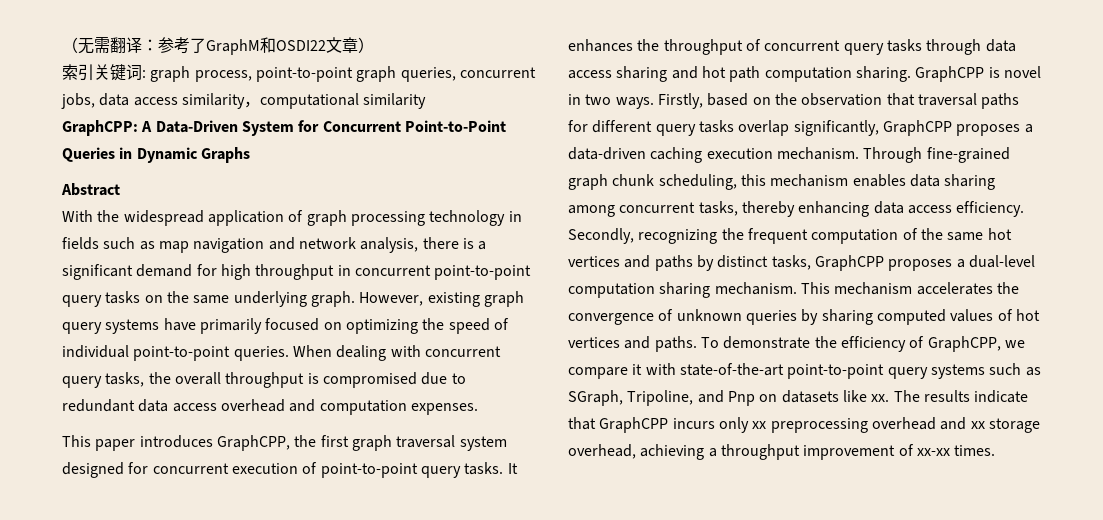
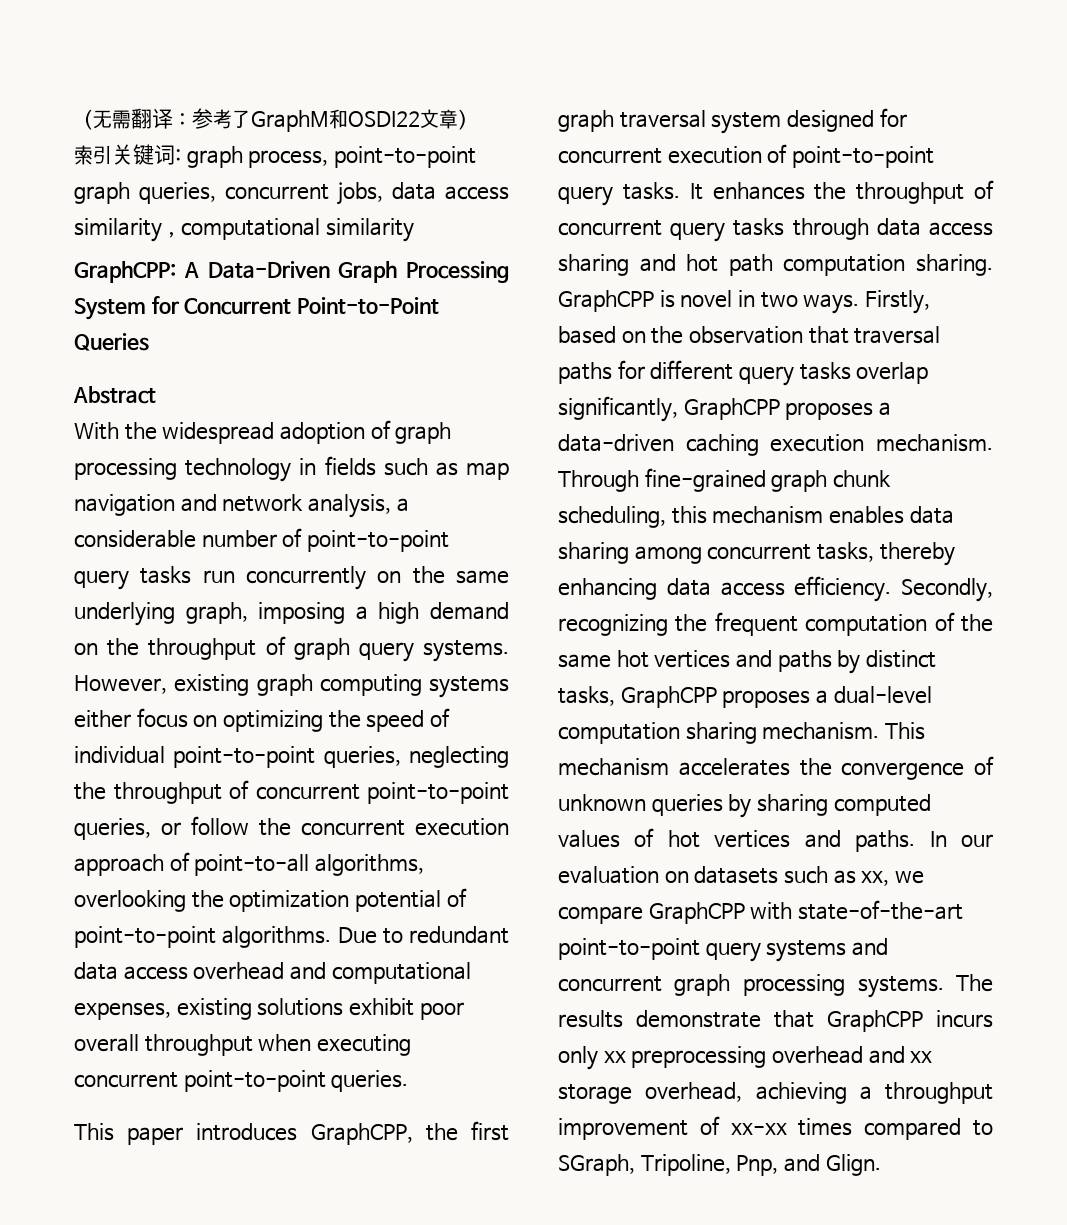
- GraphCPP: A Data-Driven System for Concurrent Point-to-Point Queries in Dynamic Graphs
+ GraphCPP: A Data-Driven Graph Processing System for Concurrent Point-to-Point Queries
- With the widespread application of graph processing technology in fields such as map navigation and network analysis, there is a significant demand for high throughput in concurrent point-to-point query tasks on the same underlying graph. However, existing graph query systems have primarily focused on optimizing the speed of individual point-to-point queries. When dealing with concurrent query tasks, the overall throughput is compromised due to redundant data access overhead and computation expenses.
+ With the widespread adoption of graph processing technology in fields such as map navigation and network analysis, a considerable number of point-to-point query tasks run concurrently on the same underlying graph, imposing a high demand on the throughput of graph query systems. However, existing graph computing systems either focus on optimizing the speed of individual point-to-point queries, neglecting the throughput of concurrent point-to-point queries, or follow the concurrent execution approach of point-to-all algorithms, overlooking the optimization potential of point-to-point algorithms. Due to redundant data access overhead and computational expenses, existing solutions exhibit poor overall throughput when executing concurrent point-to-point queries.
- To demonstrate the efficiency of GraphCPP, we compare it with state-of-the-art point-to-point query systems such as SGraph, Tripoline, and Pnp on datasets like xx.
+ In our evaluation on datasets such as xx, we compare GraphCPP with state-of-the-art point-to-point query systems and concurrent graph processing systems.
- The results indicate that GraphCPP incurs only xx preprocessing overhead and xx storage overhead, achieving a throughput improvement of xx-xx times.
+ The results demonstrate that GraphCPP incurs only xx preprocessing overhead and xx storage overhead, achieving a throughput improvement of xx-xx times compared to SGraph, Tripoline, Pnp, and Glign.

